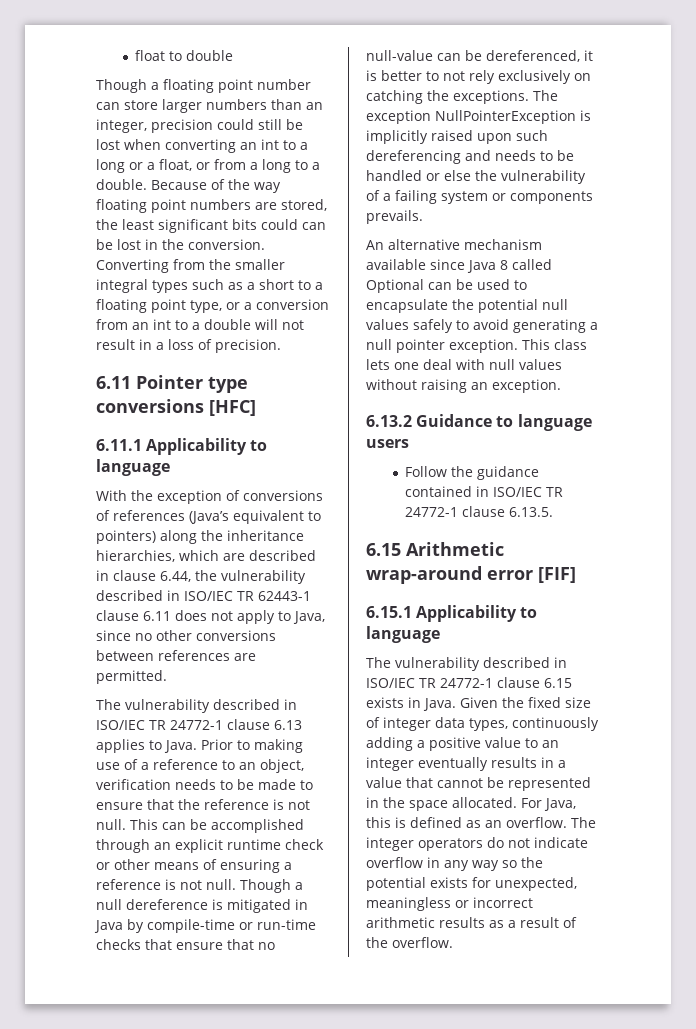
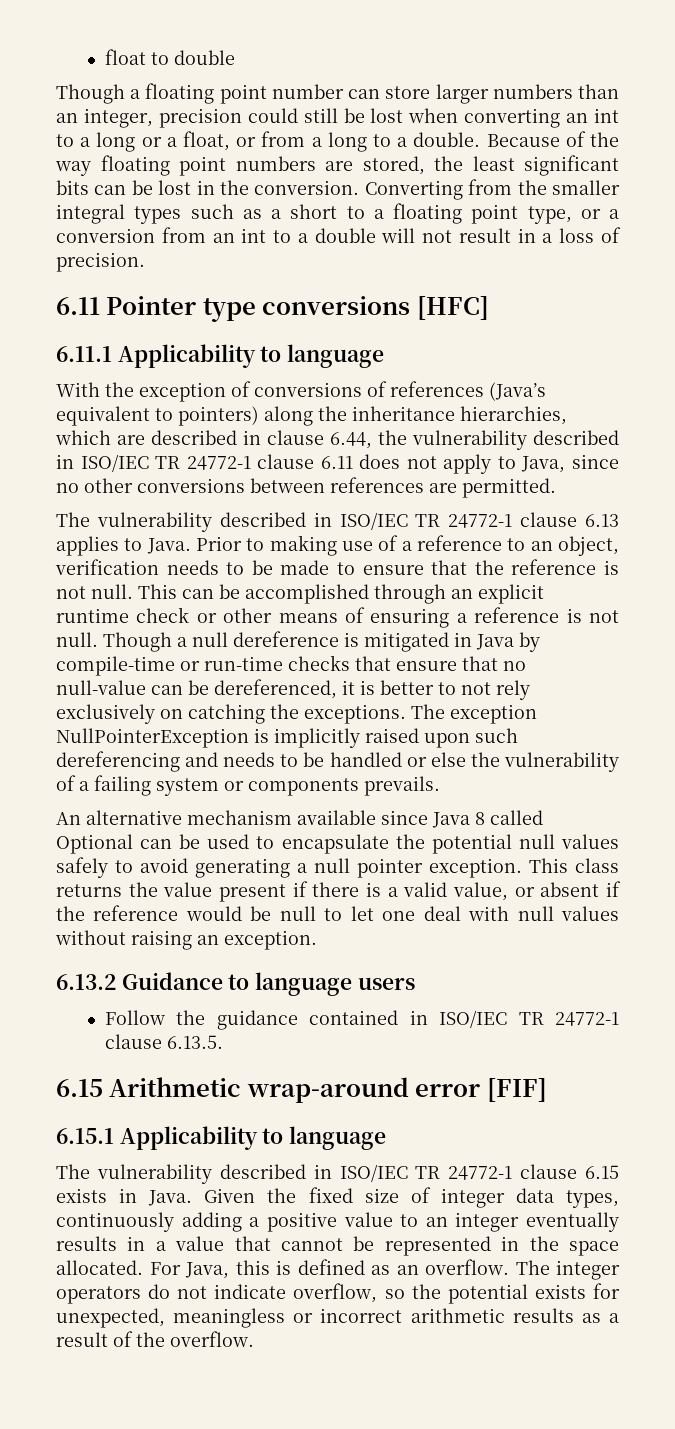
- Because of the way floating point numbers are stored, the least significant bits could can be lost in the conversion.
+ Because of the way floating point numbers are stored, the least significant bits can be lost in the conversion.
- With the exception of conversions of references (Java’s equivalent to pointers) along the inheritance hierarchies, which are described in clause 6.44, the vulnerability described in ISO/IEC TR 62443-1 clause 6.11 does not apply to Java, since no other conversions between references are permitted.
+ With the exception of conversions of references (Java’s equivalent to pointers) along the inheritance hierarchies, which are described in clause 6.44, the vulnerability described in ISO/IEC TR 24772-1 clause 6.11 does not apply to Java, since no other conversions between references are permitted.
- This class lets one deal with null values without raising an exception.
+ This class returns the value present if there is a valid value, or absent if the reference would be null to let one deal with null values without raising an exception.
- The integer operators do not indicate overflow in any way so the potential exists for unexpected, meaningless or incorrect arithmetic results as a result of the overflow.
+ The integer operators do not indicate overflow, so the potential exists for unexpected, meaningless or incorrect arithmetic results as a result of the overflow.

